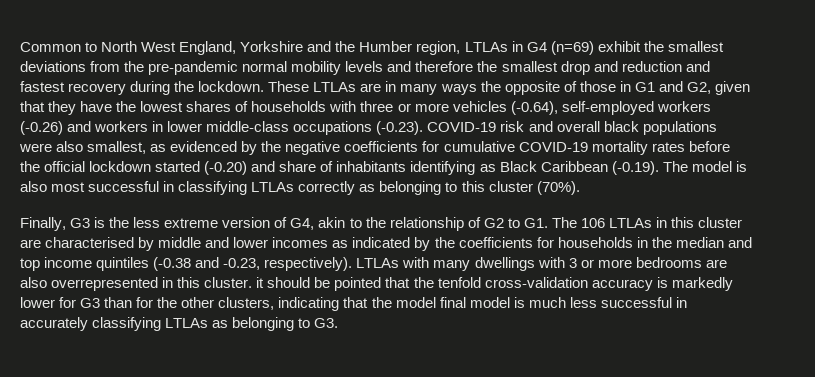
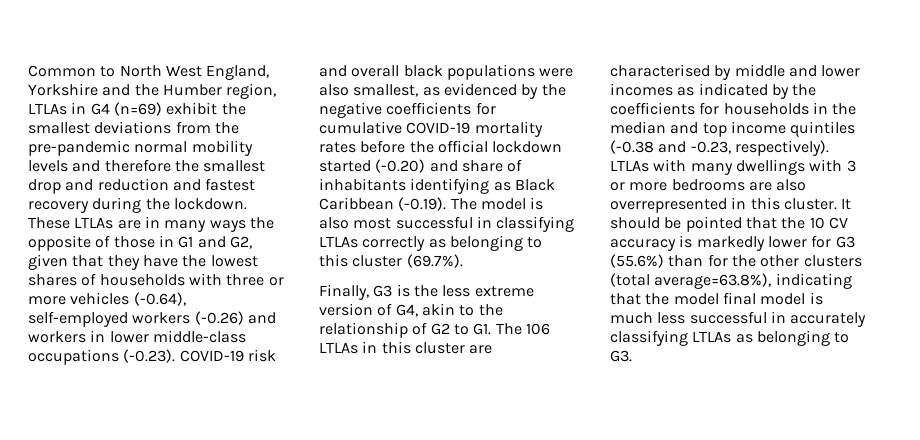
- These LTLAs are in many ways the opposite of those in G1 and G2, given that they have the lowest shares of households with three or more vehicles (-0.64), self-employed workers (-0.26) and workers in lower middle-class occupations (-0.23). COVID-19 risk and overall black populations were also smallest, as evidenced by the negative coefficients for cumulative COVID-19 mortality rates before the official lockdown started (-0.20) and share of inhabitants identifying as Black Caribbean (-0.19). The model is also most successful in classifying LTLAs correctly as belonging to this cluster (70%).
+ These LTLAs are in many ways the opposite of those in G1 and G2, given that they have the lowest shares of households with three or more vehicles (-0.64), self-employed workers (-0.26) and workers in lower middle-class occupations (-0.23). COVID-19 risk and overall black populations were also smallest, as evidenced by the negative coefficients for cumulative COVID-19 mortality rates before the official lockdown started (-0.20) and share of inhabitants identifying as Black Caribbean (-0.19). The model is also most successful in classifying LTLAs correctly as belonging to this cluster (69.7%).
- LTLAs with many dwellings with 3 or more bedrooms are also overrepresented in this cluster. it should be pointed that the tenfold cross-validation accuracy is markedly lower for G3 than for the other clusters, indicating that the model final model is much less successful in accurately classifying LTLAs as belonging to G3.
+ LTLAs with many dwellings with 3 or more bedrooms are also overrepresented in this cluster. It should be pointed that the 10 CV accuracy is markedly lower for G3 (55.6%) than for the other clusters (total average=63.8%), indicating that the model final model is much less successful in accurately classifying LTLAs as belonging to G3.

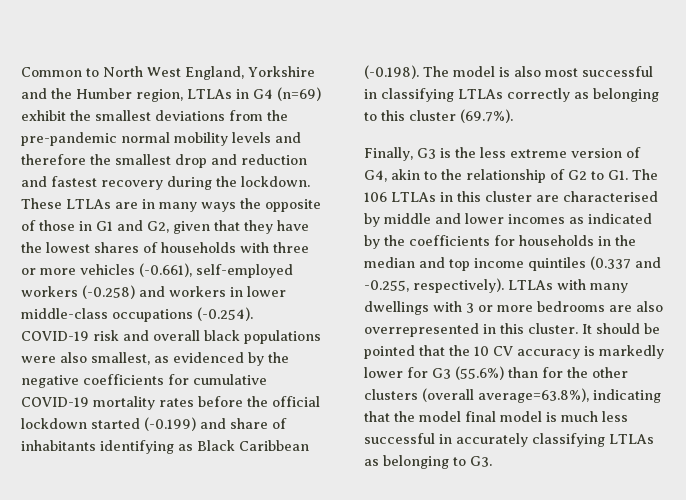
- These LTLAs are in many ways the opposite of those in G1 and G2, given that they have the lowest shares of households with three or more vehicles (-0.64), self-employed workers (-0.26) and workers in lower middle-class occupations (-0.23). COVID-19 risk and overall black populations were also smallest, as evidenced by the negative coefficients for cumulative COVID-19 mortality rates before the official lockdown started (-0.20) and share of inhabitants identifying as Black Caribbean (-0.19). The model is also most successful in classifying LTLAs correctly as belonging to this cluster (69.7%).
+ These LTLAs are in many ways the opposite of those in G1 and G2, given that they have the lowest shares of households with three or more vehicles (-0.661), self-employed workers (-0.258) and workers in lower middle-class occupations (-0.254). COVID-19 risk and overall black populations were also smallest, as evidenced by the negative coefficients for cumulative COVID-19 mortality rates before the official lockdown started (-0.199) and share of inhabitants identifying as Black Caribbean (-0.198). The model is also most successful in classifying LTLAs correctly as belonging to this cluster (69.7%).
- Finally, G3 is the less extreme version of G4, akin to the relationship of G2 to G1. The 106 LTLAs in this cluster are characterised by middle and lower incomes as indicated by the coefficients for households in the median and top income quintiles (-0.38 and -0.23, respectively).
+ Finally, G3 is the less extreme version of G4, akin to the relationship of G2 to G1. The 106 LTLAs in this cluster are characterised by middle and lower incomes as indicated by the coefficients for households in the median and top income quintiles (0.337 and -0.255, respectively).
- It should be pointed that the 10 CV accuracy is markedly lower for G3 (55.6%) than for the other clusters (total average=63.8%), indicating that the model final model is much less successful in accurately classifying LTLAs as belonging to G3.
+ It should be pointed that the 10 CV accuracy is markedly lower for G3 (55.6%) than for the other clusters (overall average=63.8%), indicating that the model final model is much less successful in accurately classifying LTLAs as belonging to G3.

